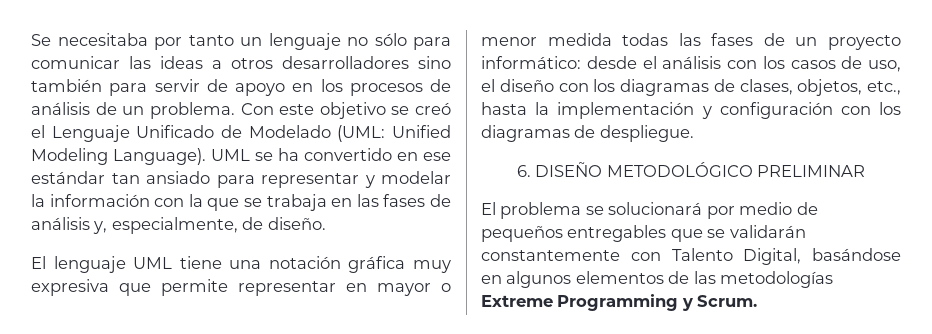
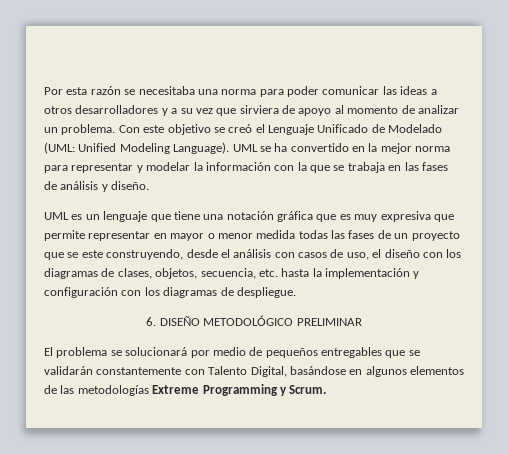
- Se necesitaba por tanto un lenguaje no sólo para comunicar las ideas a otros desarrolladores sino también para servir de apoyo en los procesos de análisis de un problema.
+ Por esta razón se necesitaba una norma para poder comunicar las ideas a otros desarrolladores y a su vez que sirviera de apoyo al momento de analizar un problema.
- UML se ha convertido en ese estándar tan ansiado para representar y modelar la información con la que se trabaja en las fases de análisis y, especialmente, de diseño.
- El lenguaje UML tiene una notación gráfica muy expresiva que permite representar en mayor o menor medida todas las fases de un proyecto informático: desde el análisis con los casos de uso, el diseño con los diagramas de clases, objetos, etc., hasta la implementación y configuración con los diagramas de despliegue.
+ UML se ha convertido en la mejor norma para representar y modelar la información con la que se trabaja en las fases de análisis y diseño.
+ UML es un lenguaje que tiene una notación gráfica que es muy expresiva que permite representar en mayor o menor medida todas las fases de un proyecto que se este construyendo, desde el análisis con casos de uso, el diseño con los diagramas de clases, objetos, secuencia, etc. hasta la implementación y configuración con los diagramas de despliegue.

